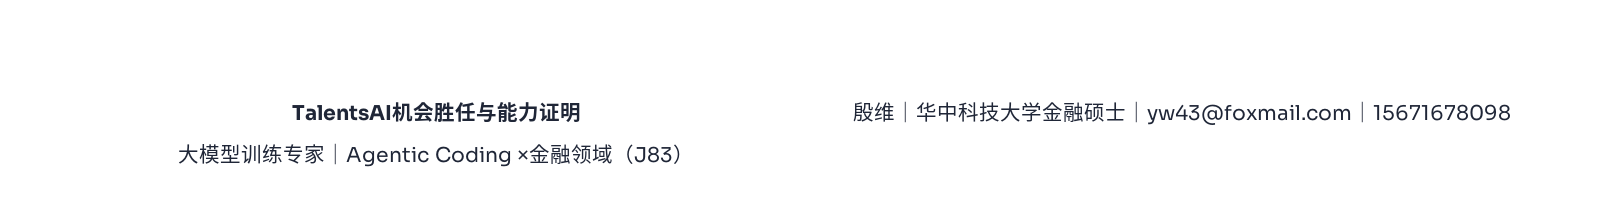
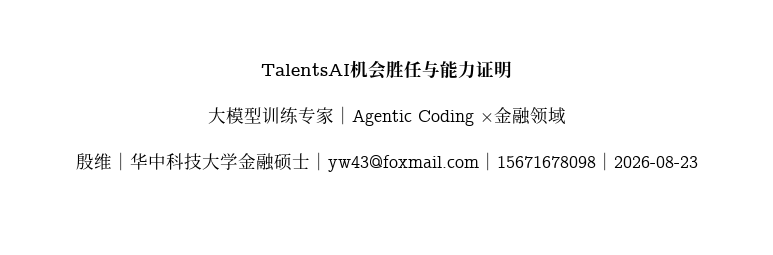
- 大模型训练专家｜Agentic Coding ×金融领域（J83）
+ 大模型训练专家｜Agentic Coding ×金融领域
- 殷维｜华中科技大学金融硕士｜yw43@foxmail.com｜15671678098
+ 殷维｜华中科技大学金融硕士｜yw43@foxmail.com｜15671678098｜2026-08-23

